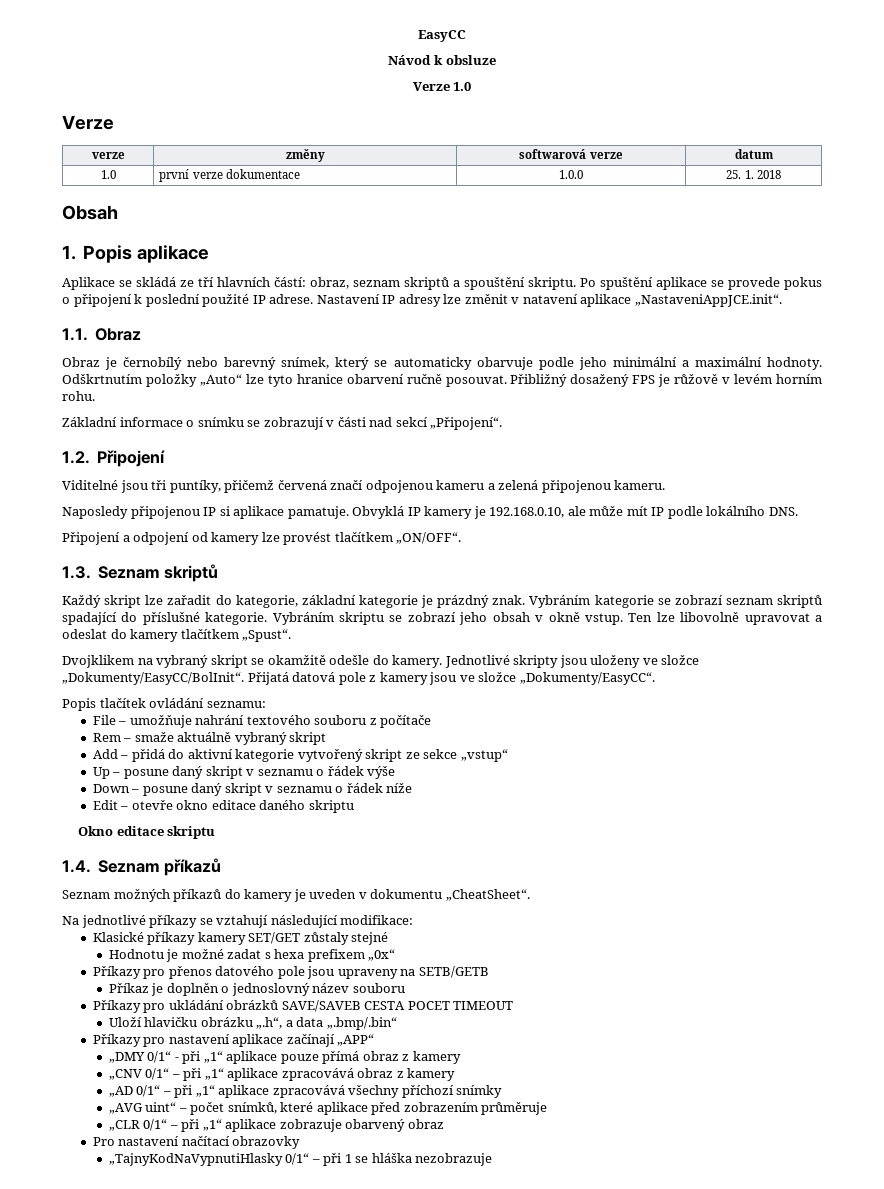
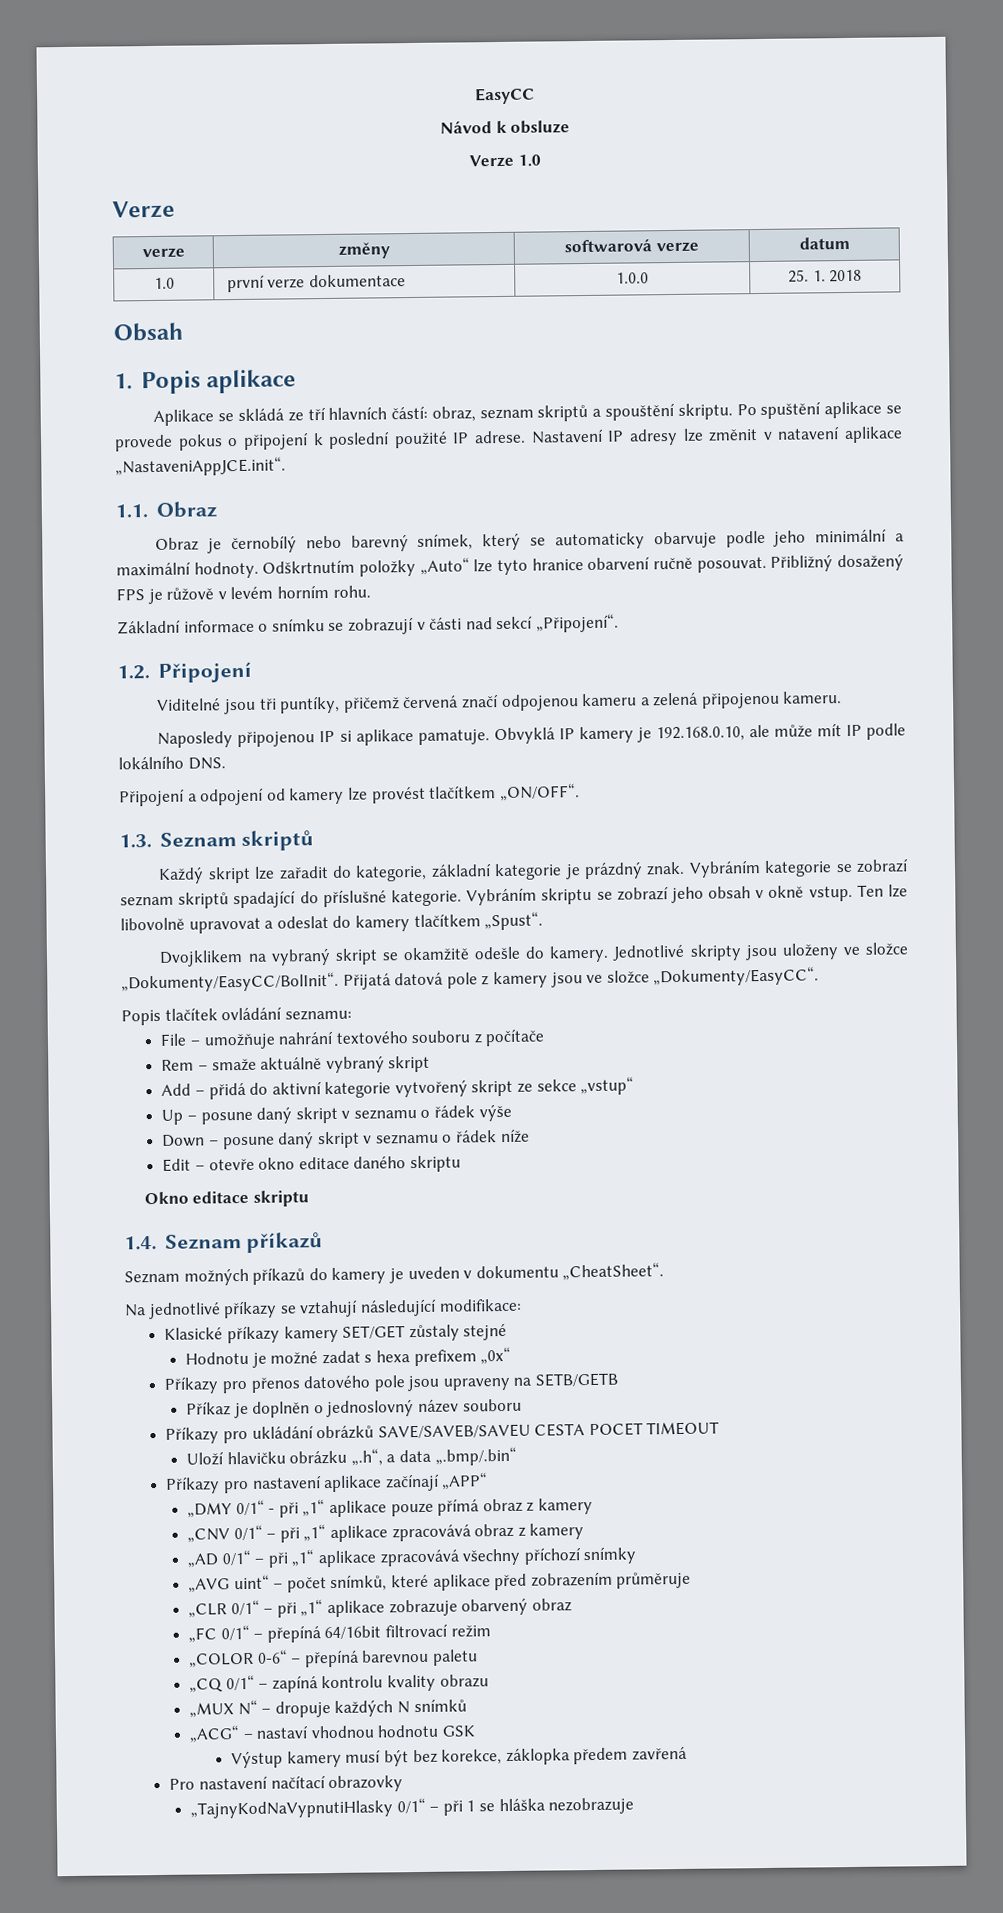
- Příkazy pro ukládání obrázků SAVE/SAVEB CESTA POCET TIMEOUT
+ Příkazy pro ukládání obrázků SAVE/SAVEB/SAVEU CESTA POCET TIMEOUT
+ „FC 0/1“ – přepíná 64/16bit filtrovací režim
+ „COLOR 0-6“ – přepíná barevnou paletu
+ „CQ 0/1“ – zapíná kontrolu kvality obrazu
+ „MUX N“ – dropuje každých N snímků
+ „ACG“ – nastaví vhodnou hodnotu GSK
+ Výstup kamery musí být bez korekce, záklopka předem zavřená

